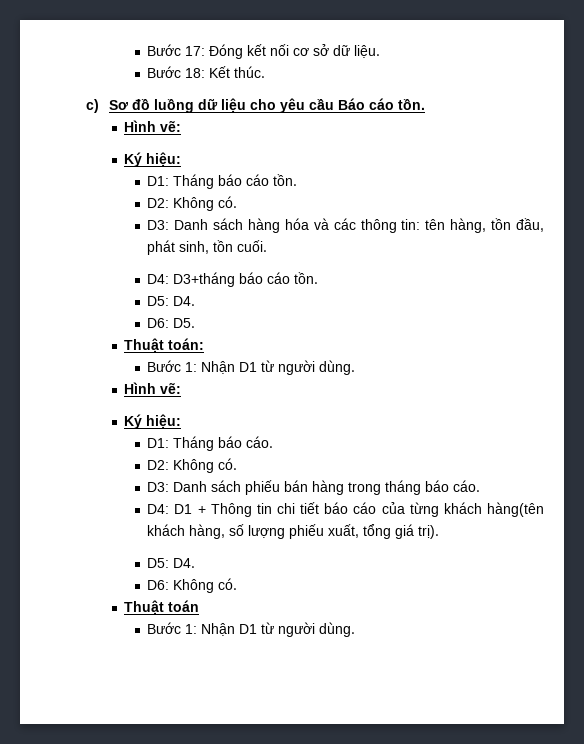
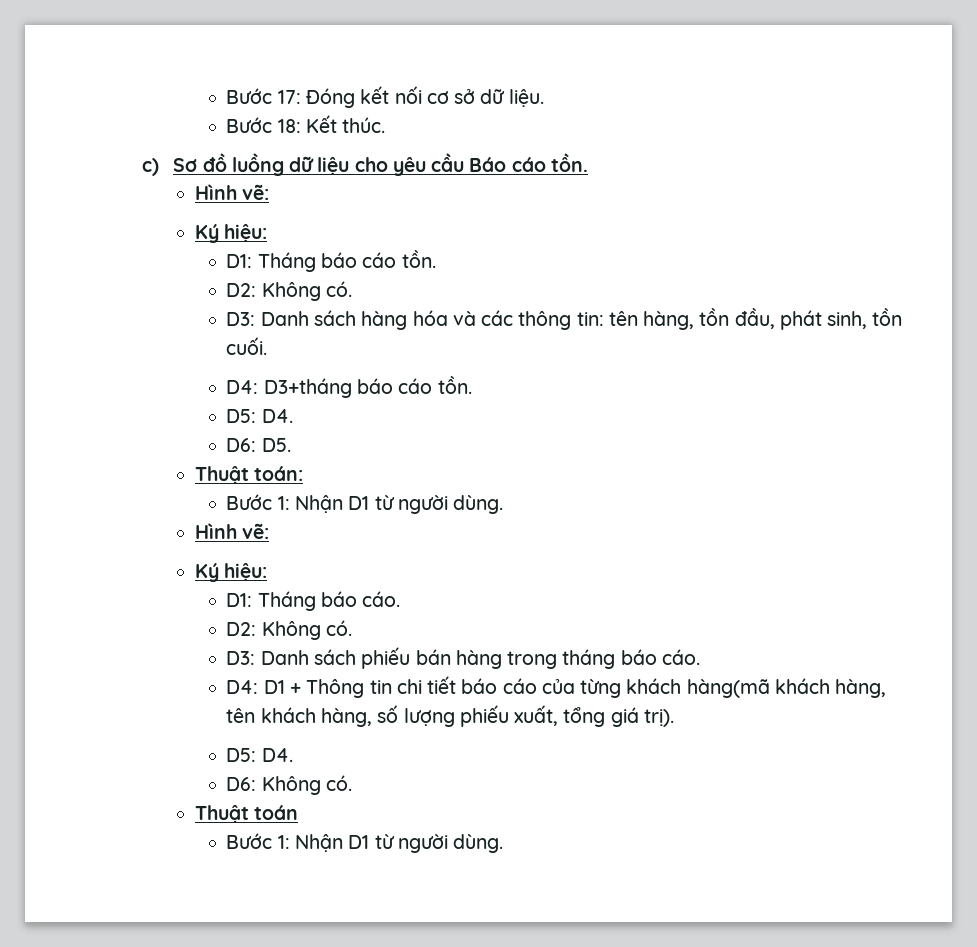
- D4: D1 + Thông tin chi tiết báo cáo của từng khách hàng(tên khách hàng, số lượng phiếu xuất, tổng giá trị).
+ D4: D1 + Thông tin chi tiết báo cáo của từng khách hàng(mã khách hàng, tên khách hàng, số lượng phiếu xuất, tổng giá trị).

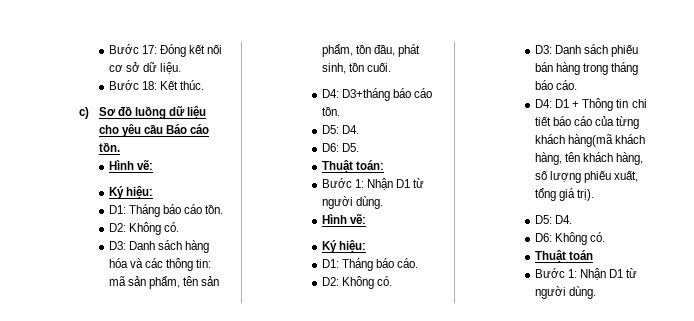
- D3: Danh sách hàng hóa và các thông tin: tên hàng, tồn đầu, phát sinh, tồn cuối.
+ D3: Danh sách hàng hóa và các thông tin: mã sản phẩm, tên sản phẩm, tồn đầu, phát sinh, tồn cuối.

